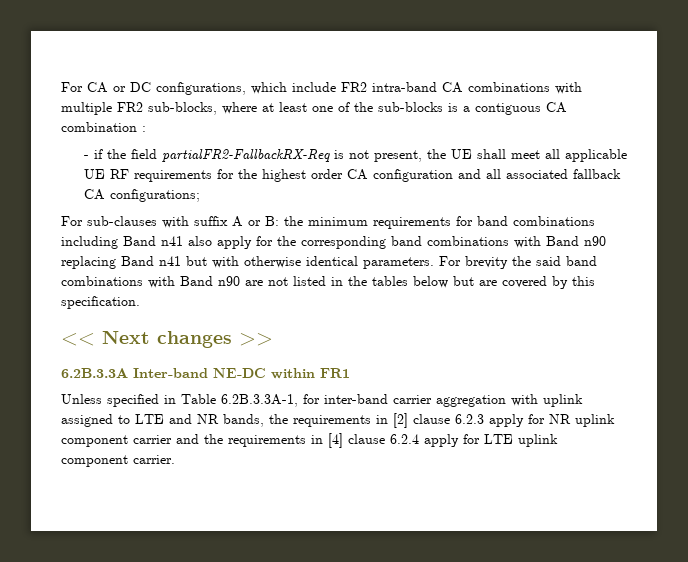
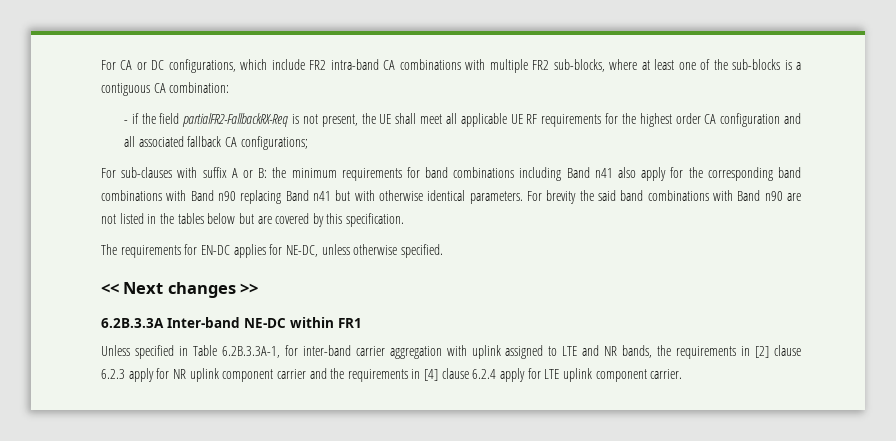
- For CA or DC configurations, which include FR2 intra-band CA combinations with multiple FR2 sub-blocks, where at least one of the sub-blocks is a contiguous CA combination :
+ For CA or DC configurations, which include FR2 intra-band CA combinations with multiple FR2 sub-blocks, where at least one of the sub-blocks is a contiguous CA combination:
+ The requirements for EN-DC applies for NE-DC, unless otherwise specified.

